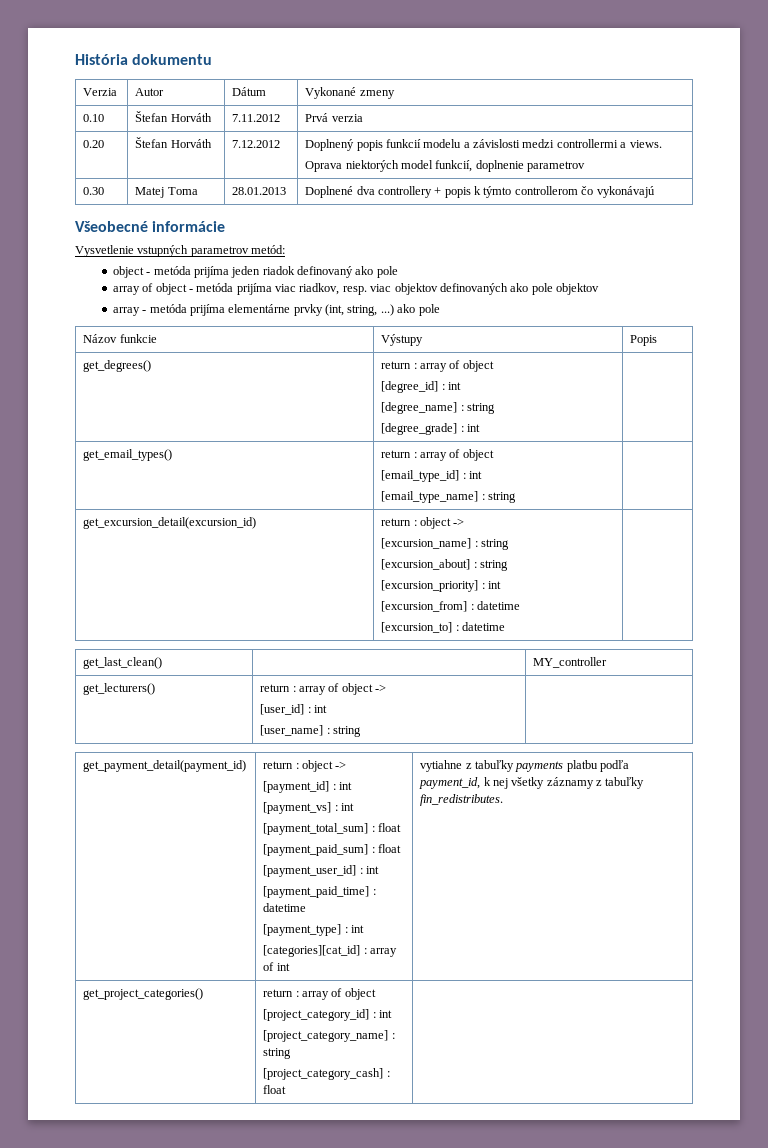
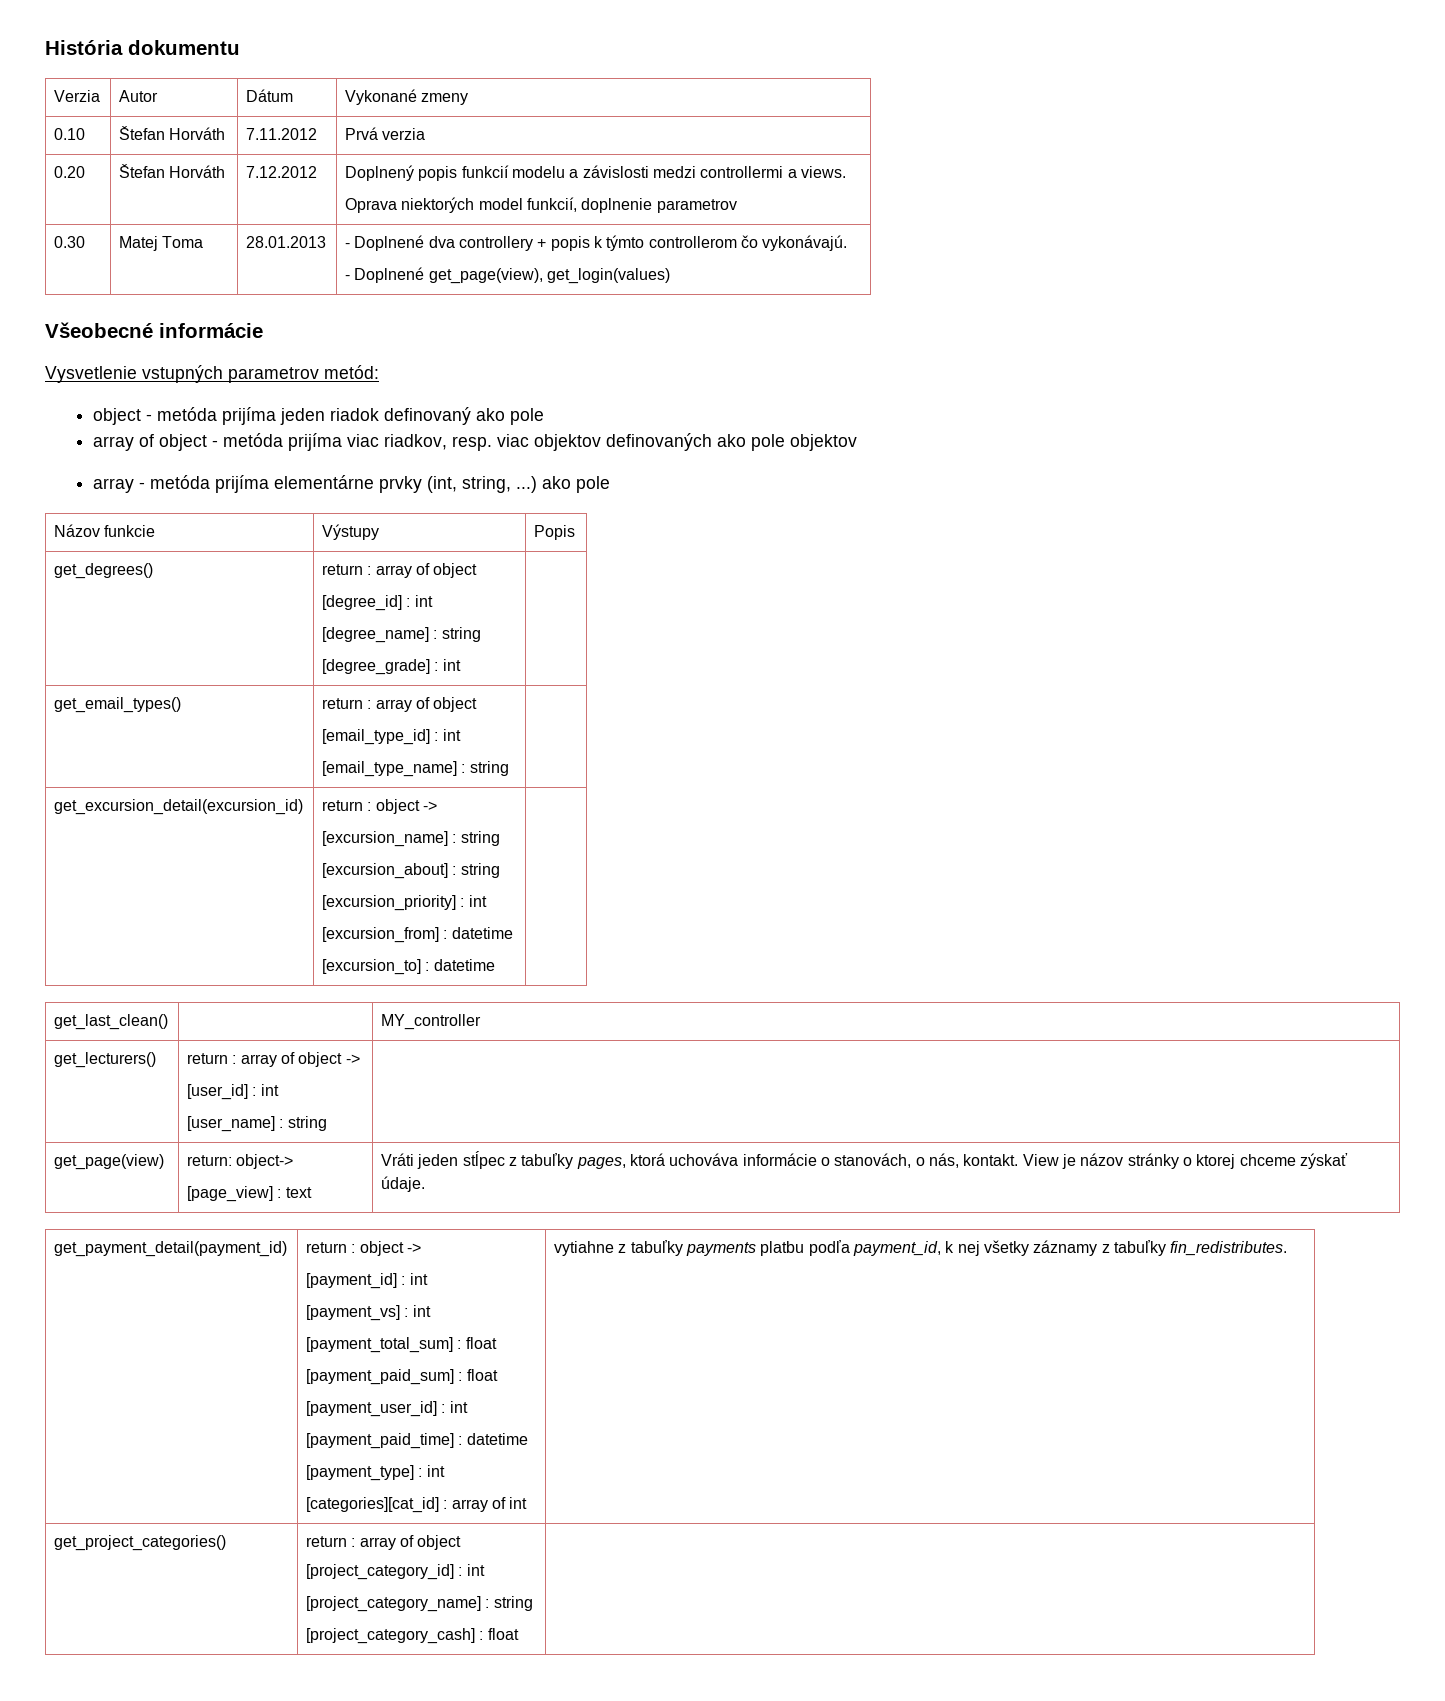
- 0.30 | Matej Toma | 28.01.2013 | Doplnené dva controllery + popis k týmto controllerom čo vykonávajú
+ 0.30 | Matej Toma | 28.01.2013 | - Doplnené dva controllery + popis k týmto controllerom čo vykonávajú.
+ - Doplnené get_page(view), get_login(values)
+ get_page(view) | return: object->
+ [page_view] : text | Vráti jeden stĺpec z tabuľky pages, ktorá uchováva informácie o stanovách, o nás, kontakt. View je názov stránky o ktorej chceme zýskať údaje.

